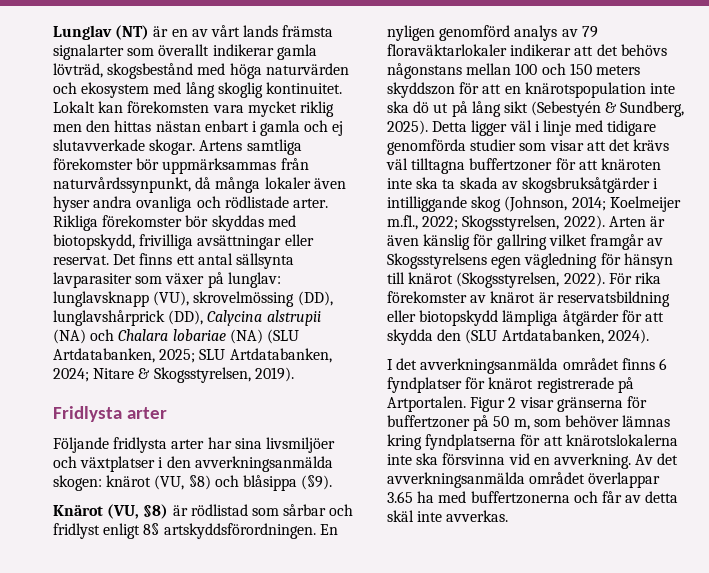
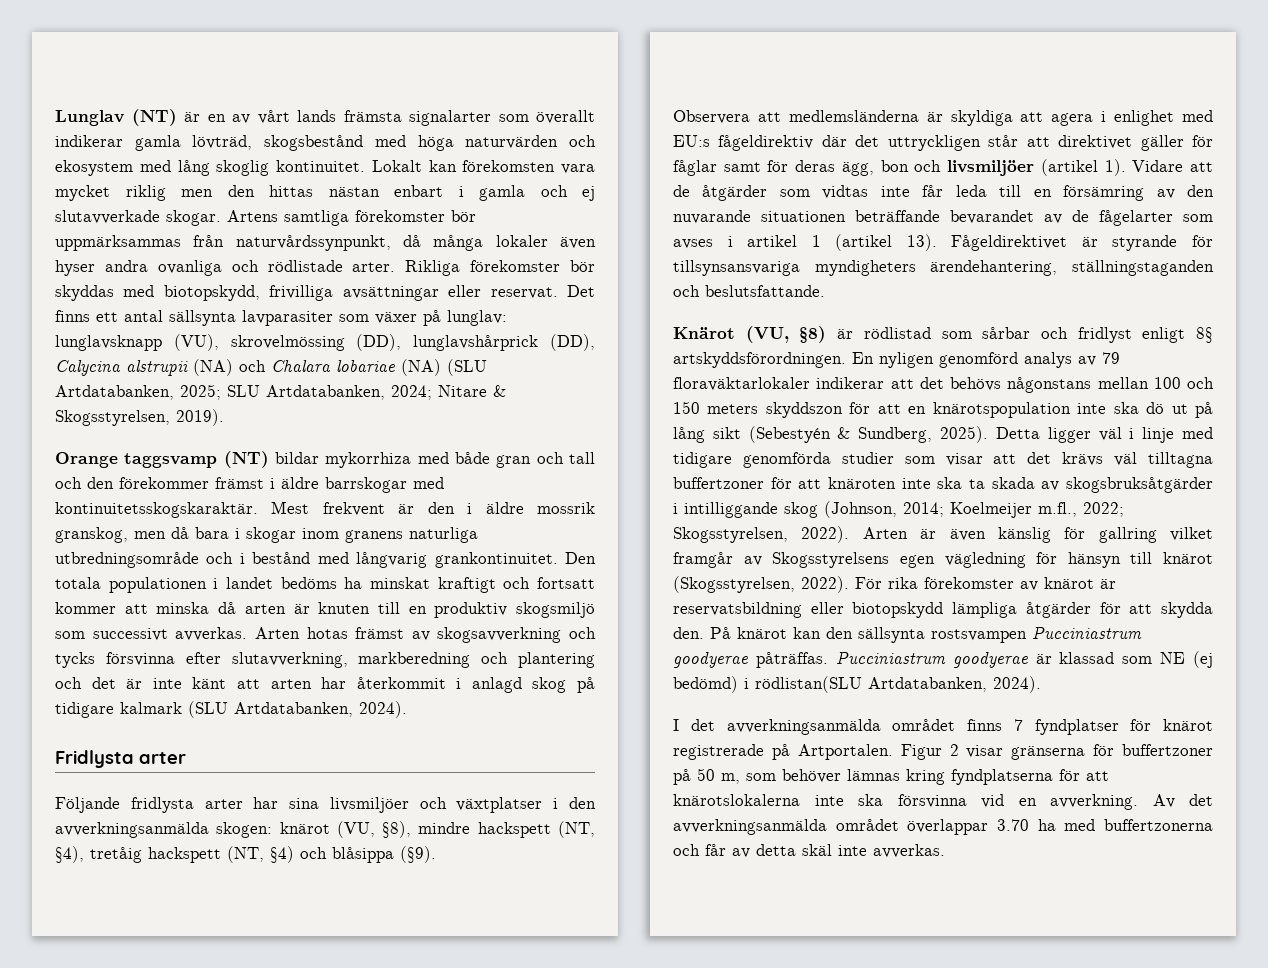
+ Orange taggsvamp (NT) bildar mykorrhiza med både gran och tall och den förekommer främst i äldre barrskogar med kontinuitetsskogskaraktär. Mest frekvent är den i äldre mossrik granskog, men då bara i skogar inom granens naturliga utbredningsområde och i bestånd med långvarig grankontinuitet. Den totala populationen i landet bedöms ha minskat kraftigt och fortsatt kommer att minska då arten är knuten till en produktiv skogsmiljö som successivt avverkas. Arten hotas främst av skogsavverkning och tycks försvinna efter slutavverkning, markberedning och plantering och det är inte känt att arten har återkommit i anlagd skog på tidigare kalmark (SLU Artdatabanken, 2024).
- Följande fridlysta arter har sina livsmiljöer och växtplatser i den avverkningsanmälda skogen: knärot (VU, §8) och blåsippa (§9).
+ Följande fridlysta arter har sina livsmiljöer och växtplatser i den avverkningsanmälda skogen: knärot (VU, §8), mindre hackspett (NT, §4), tretåig hackspett (NT, §4) och blåsippa (§9).
+ Observera att medlemsländerna är skyldiga att agera i enlighet med EU:s fågeldirektiv där det uttryckligen står att direktivet gäller för fåglar samt för deras ägg, bon och livsmiljöer (artikel 1). Vidare att de åtgärder som vidtas inte får leda till en försämring av den nuvarande situationen beträffande bevarandet av de fågelarter som avses i artikel 1 (artikel 13). Fågeldirektivet är styrande för tillsynsansvariga myndigheters ärendehantering, ställningstaganden och beslutsfattande.
- För rika förekomster av knärot är reservatsbildning eller biotopskydd lämpliga åtgärder för att skydda den (SLU Artdatabanken, 2024).
+ För rika förekomster av knärot är reservatsbildning eller biotopskydd lämpliga åtgärder för att skydda den. På knärot kan den sällsynta rostsvampen Pucciniastrum goodyerae påträffas. Pucciniastrum goodyerae är klassad som NE (ej bedömd) i rödlistan(SLU Artdatabanken, 2024).
- I det avverkningsanmälda området finns 6 fyndplatser för knärot registrerade på Artportalen.
+ I det avverkningsanmälda området finns 7 fyndplatser för knärot registrerade på Artportalen.
- Av det avverkningsanmälda området överlappar 3.65 ha med buffertzonerna och får av detta skäl inte avverkas.
+ Av det avverkningsanmälda området överlappar 3.70 ha med buffertzonerna och får av detta skäl inte avverkas.

